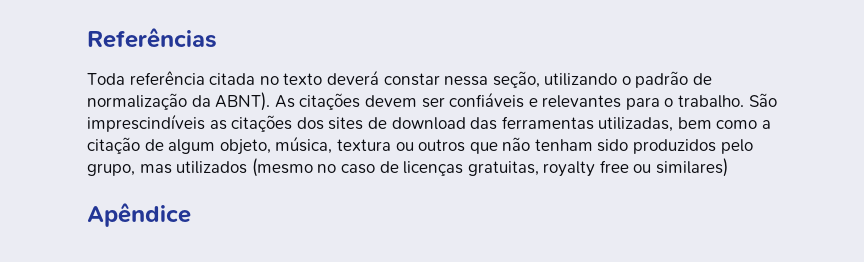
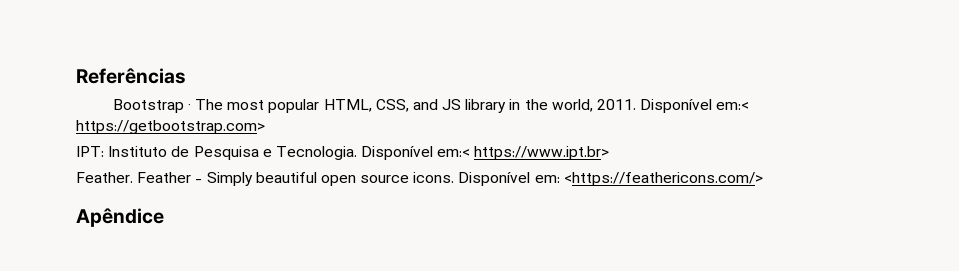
- Toda referência citada no texto deverá constar nessa seção, utilizando o padrão de normalização da ABNT). As citações devem ser confiáveis e relevantes para o trabalho. São imprescindíveis as citações dos sites de download das ferramentas utilizadas, bem como a citação de algum objeto, música, textura ou outros que não tenham sido produzidos pelo grupo, mas utilizados (mesmo no caso de licenças gratuitas, royalty free ou similares)
+ Bootstrap · The most popular HTML, CSS, and JS library in the world, 2011. Disponível em:< https://getbootstrap.com>
+ IPT: Instituto de Pesquisa e Tecnologia. Disponível em:< https://www.ipt.br>
+ Feather. Feather - Simply beautiful open source icons. Disponível em: <https://feathericons.com/>

